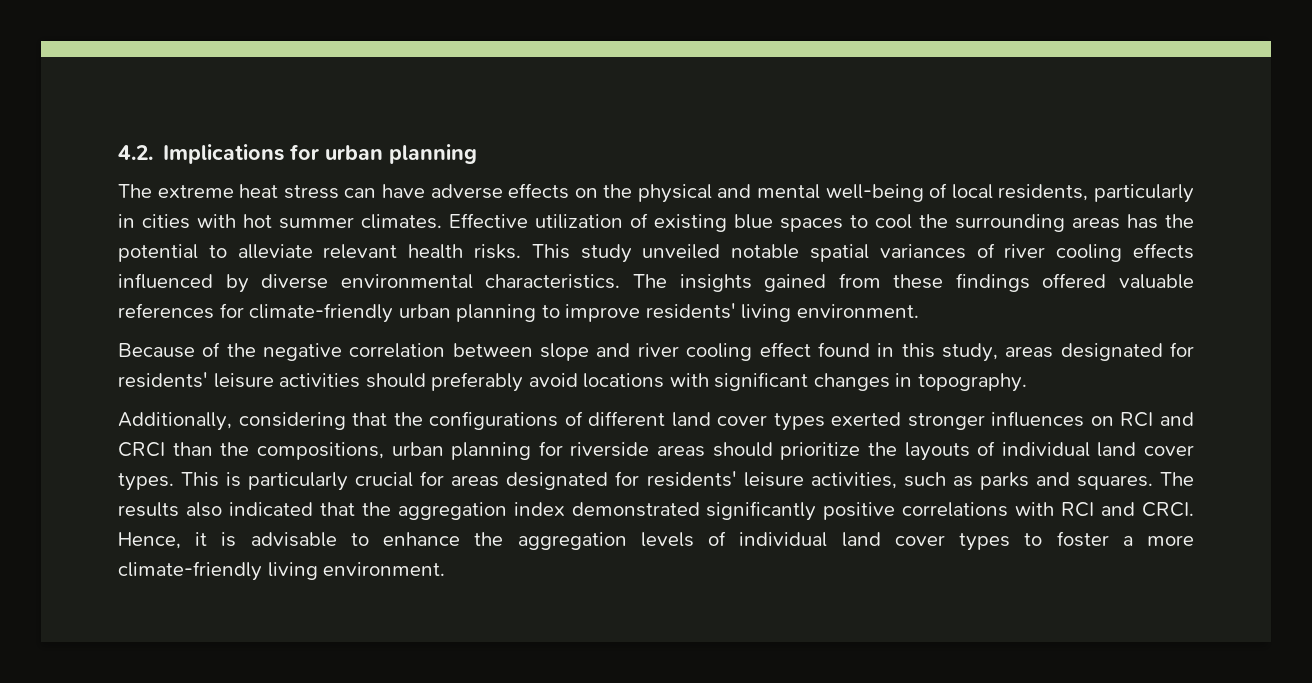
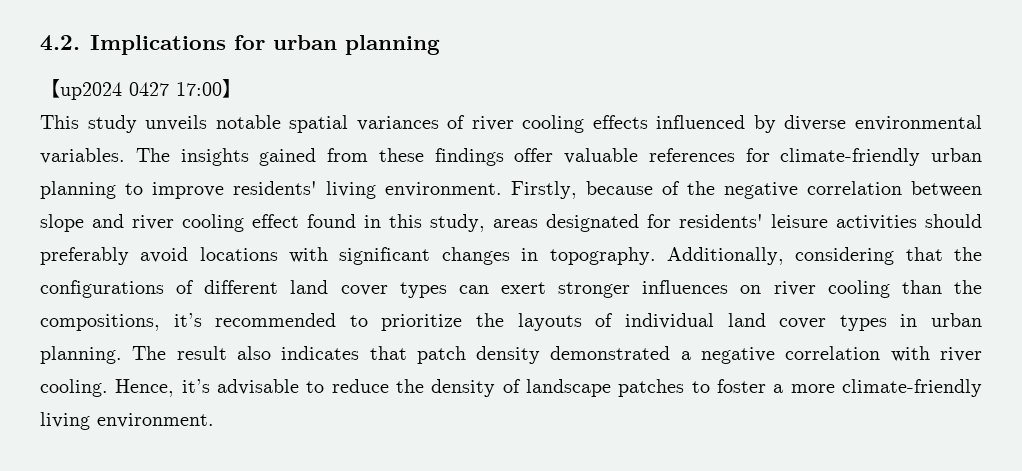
- The extreme heat stress can have adverse effects on the physical and mental well-being of local residents, particularly in cities with hot summer climates. Effective utilization of existing blue spaces to cool the surrounding areas has the potential to alleviate relevant health risks. This study unveiled notable spatial variances of river cooling effects influenced by diverse environmental characteristics.
+ 【up2024 0427 17:00】
+ This study unveils notable spatial variances of river cooling effects influenced by diverse environmental variables.
- The insights gained from these findings offered valuable references for climate-friendly urban planning to improve residents' living environment.
- Because of the negative correlation between slope and river cooling effect found in this study, areas designated for residents' leisure activities should preferably avoid locations with significant changes in topography.
- Additionally, considering that the configurations of different land cover types exerted stronger influences on RCI and CRCI than the compositions, urban planning for riverside areas should prioritize the layouts of individual land cover types. This is particularly crucial for areas designated for residents' leisure activities, such as parks and squares. The results also indicated that the aggregation index demonstrated significantly positive correlations with RCI and CRCI. Hence, it is advisable to enhance the aggregation levels of individual land cover types to foster a more climate-friendly living environment.
+ The insights gained from these findings offer valuable references for climate-friendly urban planning to improve residents' living environment. Firstly, because of the negative correlation between slope and river cooling effect found in this study, areas designated for residents' leisure activities should preferably avoid locations with significant changes in topography. Additionally, considering that the configurations of different land cover types can exert stronger influences on river cooling than the compositions, it’s recommended to prioritize the layouts of individual land cover types in urban planning. The result also indicates that patch density demonstrated a negative correlation with river cooling. Hence, it’s advisable to reduce the density of landscape patches to foster a more climate-friendly living environment.

